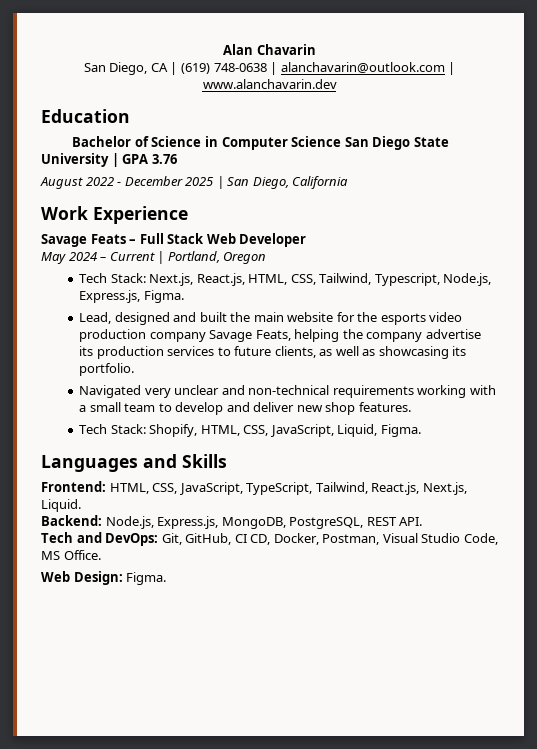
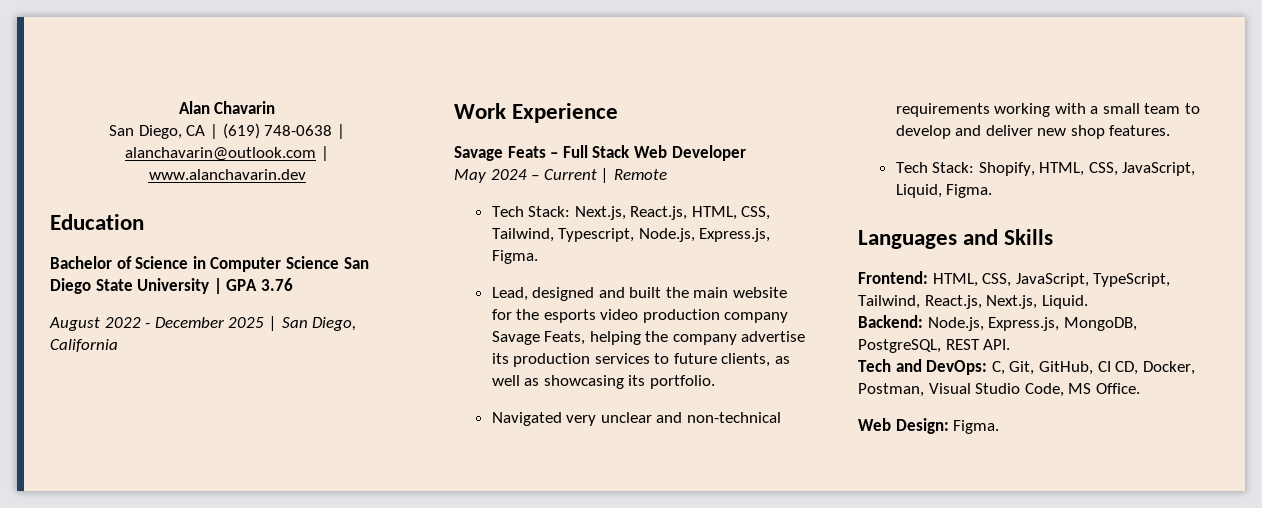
- May 2024 – Current | Portland, Oregon
+ May 2024 – Current | Remote
- Tech and DevOps: Git, GitHub, CI CD, Docker, Postman, Visual Studio Code, MS Office.
+ Tech and DevOps: C, Git, GitHub, CI CD, Docker, Postman, Visual Studio Code, MS Office.

